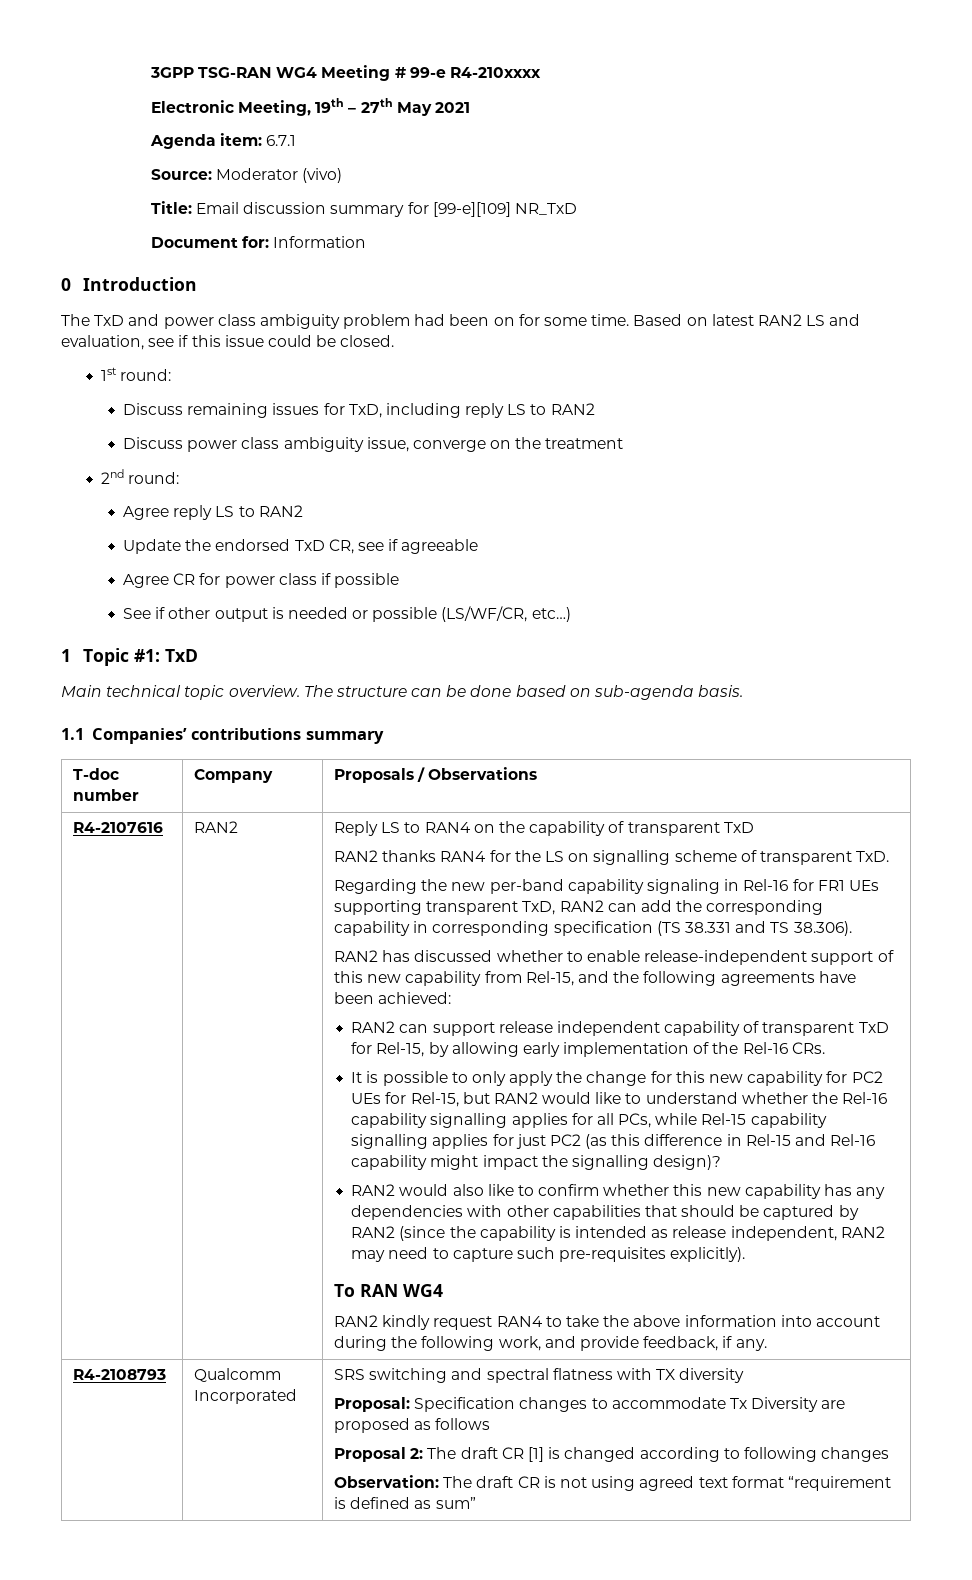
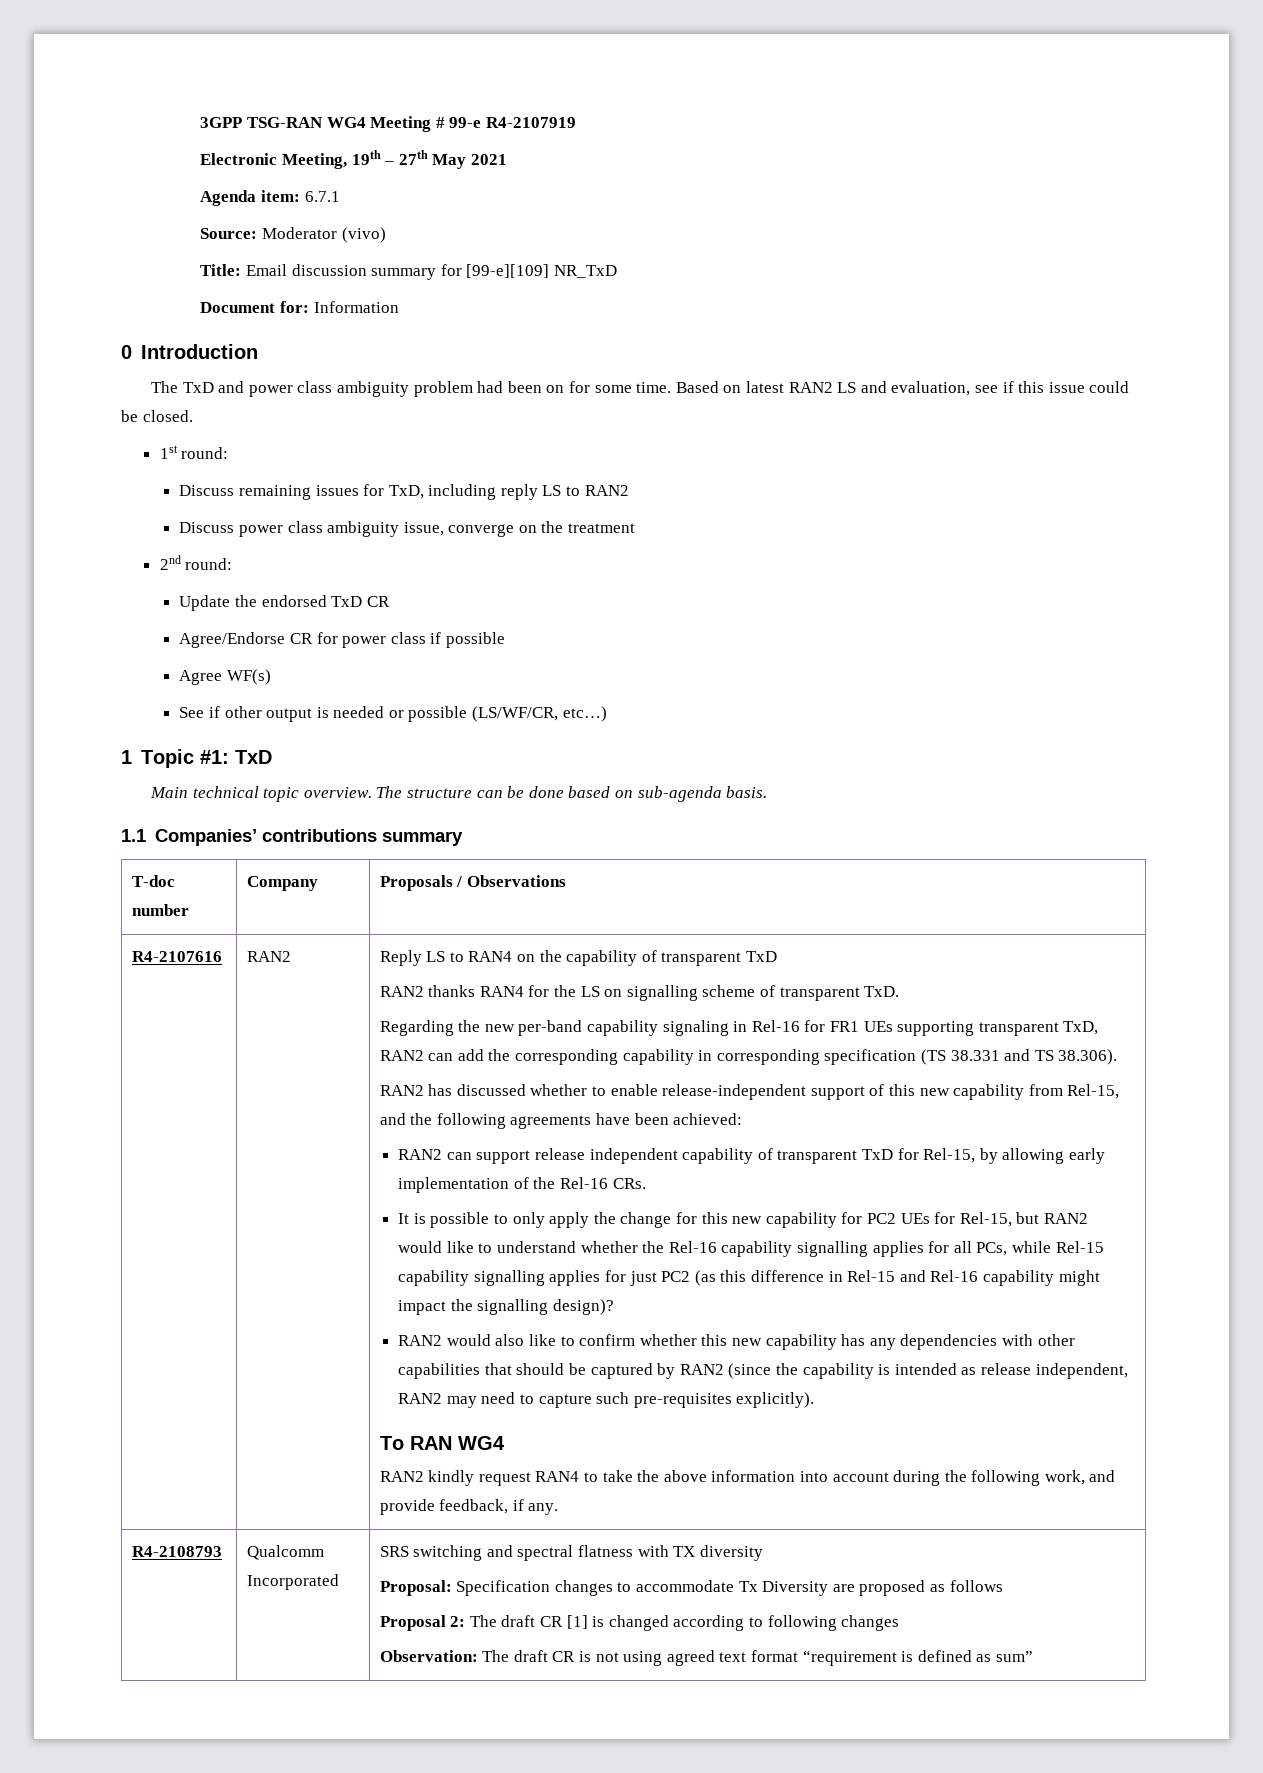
- 3GPP TSG-RAN WG4 Meeting # 99-e R4-210xxxx
+ 3GPP TSG-RAN WG4 Meeting # 99-e R4-2107919
- Agree reply LS to RAN2
- Update the endorsed TxD CR, see if agreeable
- Agree CR for power class if possible
+ Update the endorsed TxD CR
+ Agree/Endorse CR for power class if possible
+ Agree WF(s)

